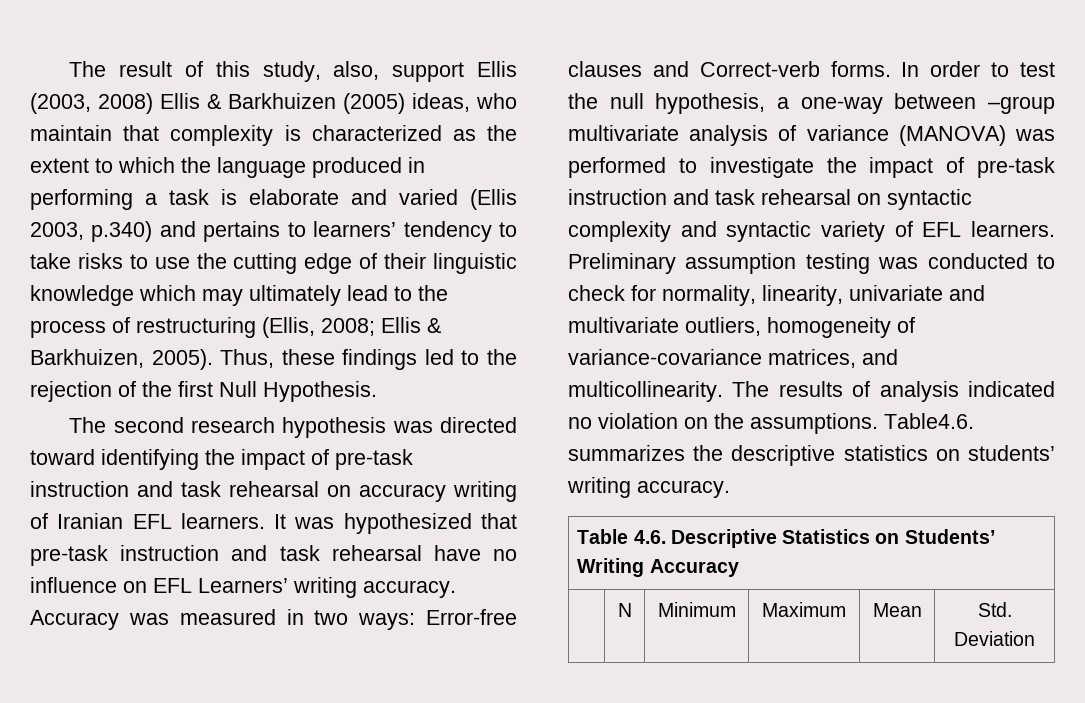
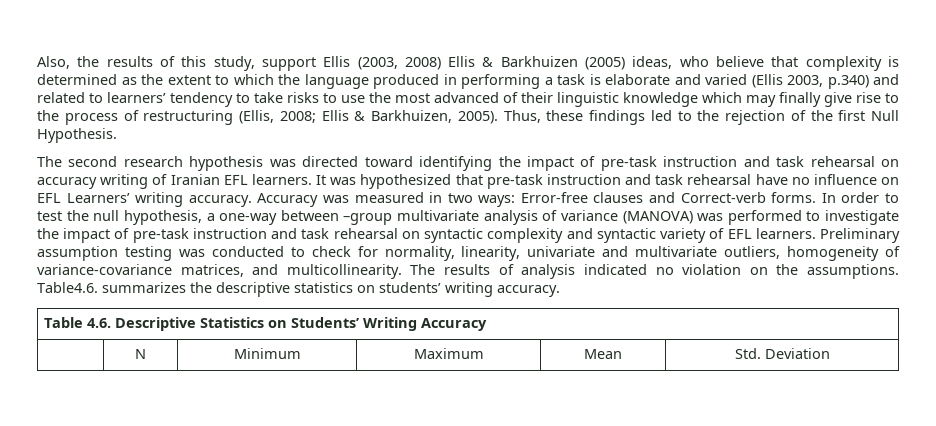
- The result of this study, also, support Ellis (2003, 2008) Ellis & Barkhuizen (2005) ideas, who maintain that complexity is characterized as the extent to which the language produced in performing a task is elaborate and varied (Ellis 2003, p.340) and pertains to learners’ tendency to take risks to use the cutting edge of their linguistic knowledge which may ultimately lead to the process of restructuring (Ellis, 2008;
+ Also, the results of this study, support Ellis (2003, 2008) Ellis & Barkhuizen (2005) ideas, who believe that complexity is determined as the extent to which the language produced in performing a task is elaborate and varied (Ellis 2003, p.340) and related to learners’ tendency to take risks to use the most advanced of their linguistic knowledge which may finally give rise to the process of restructuring (Ellis, 2008;

